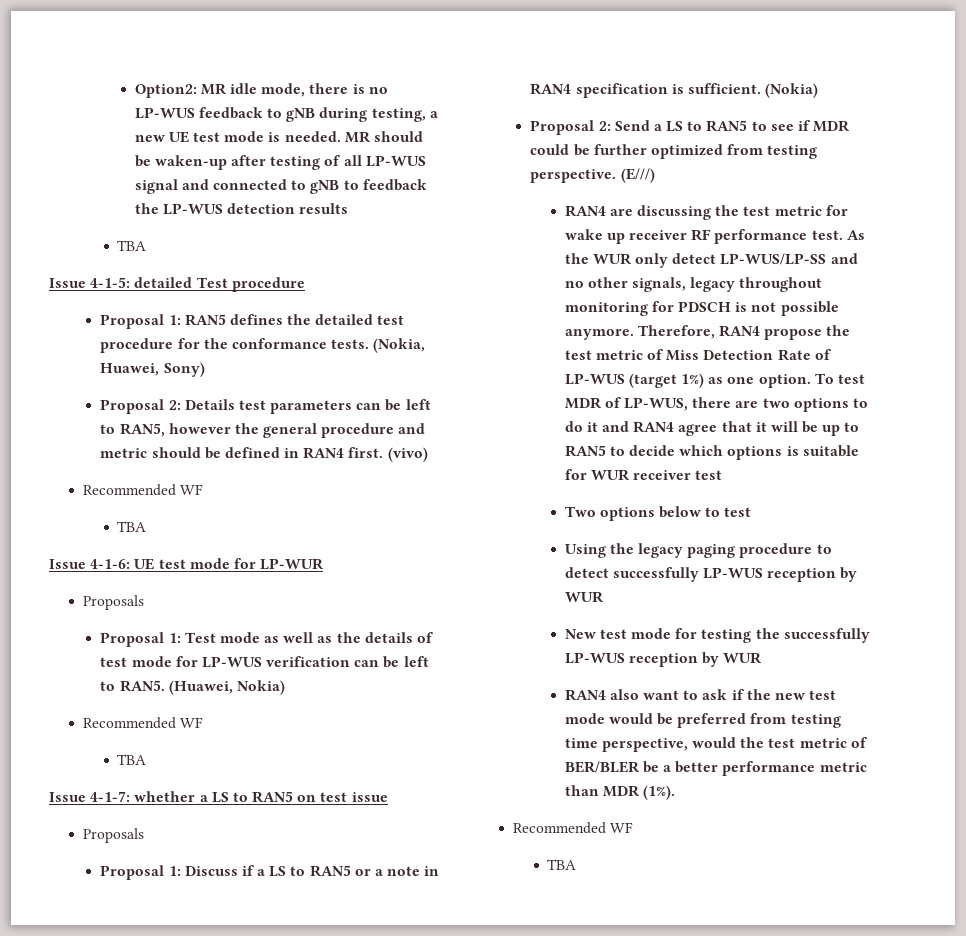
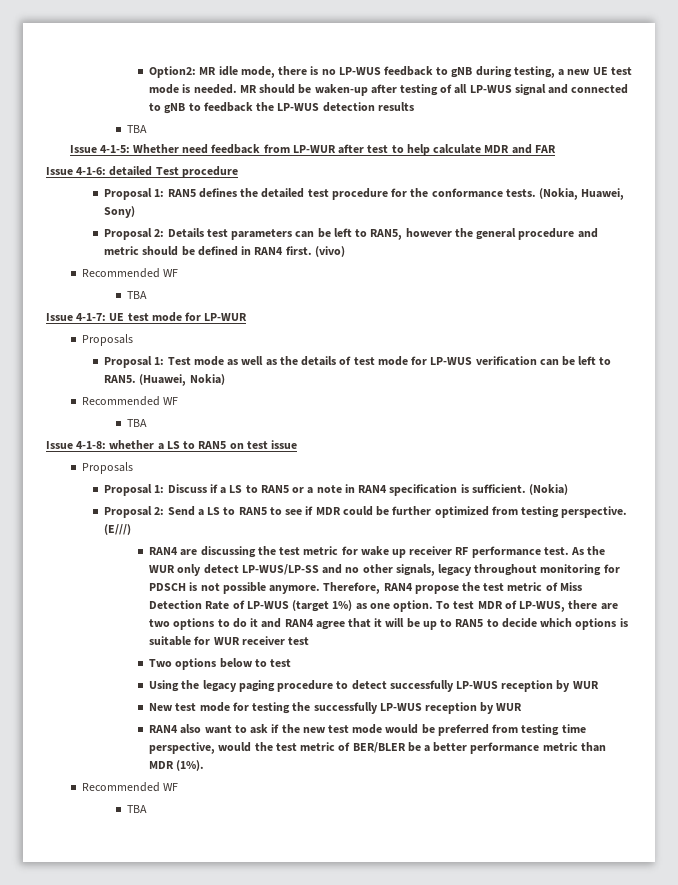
- Issue 4-1-5: detailed Test procedure
+ Issue 4-1-5: Whether need feedback from LP-WUR after test to help calculate MDR and FAR
+ Issue 4-1-6: detailed Test procedure
- Issue 4-1-6: UE test mode for LP-WUR
+ Issue 4-1-7: UE test mode for LP-WUR
- Issue 4-1-7: whether a LS to RAN5 on test issue
+ Issue 4-1-8: whether a LS to RAN5 on test issue

